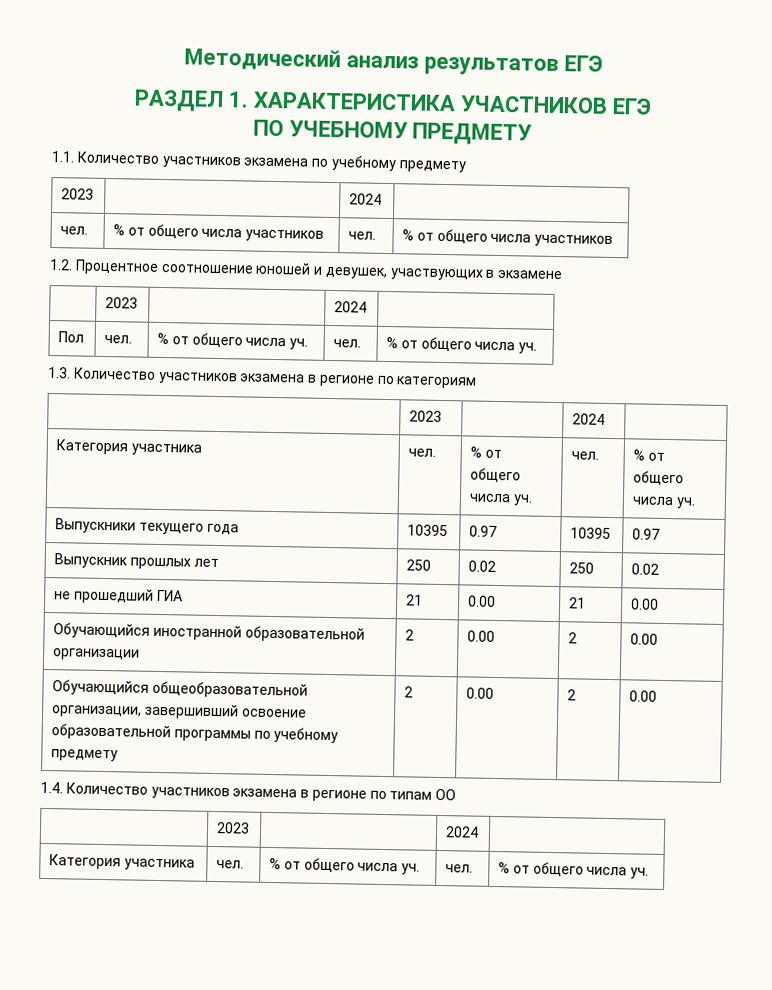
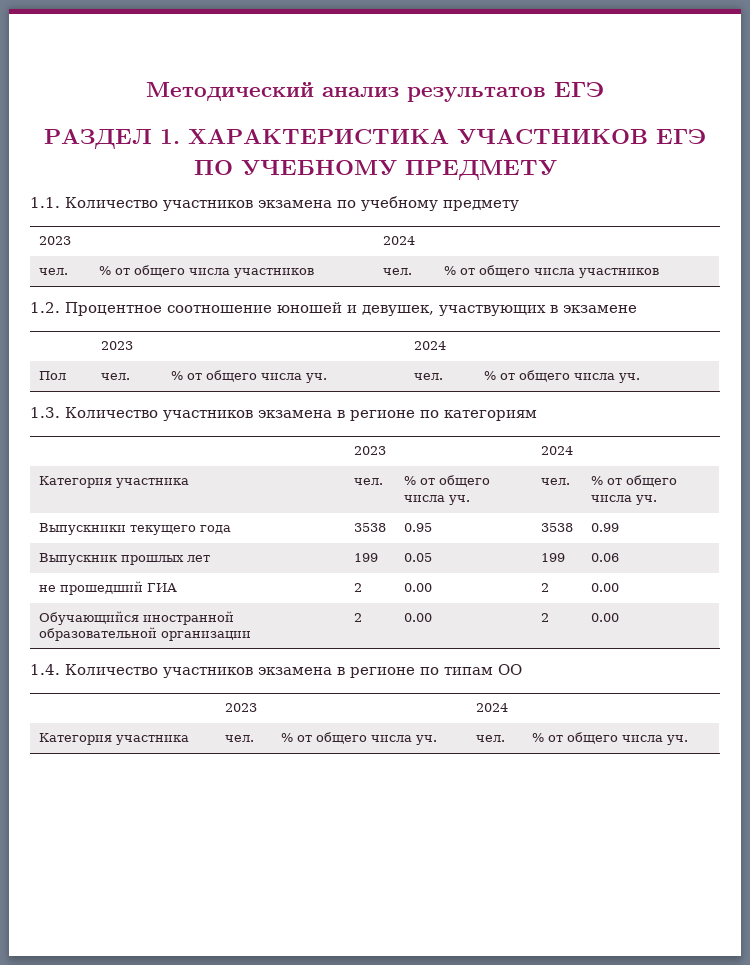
- Выпускники текущего года | 10395 | 0.97 | 10395 | 0.97
+ Выпускники текущего года | 3538 | 0.95 | 3538 | 0.99
- Выпускник прошлых лет | 250 | 0.02 | 250 | 0.02
+ Выпускник прошлых лет | 199 | 0.05 | 199 | 0.06
- не прошедший ГИА | 21 | 0.00 | 21 | 0.00
- Обучающийся иностранной образовательной организации | 2 | 0.00 | 2 | 0.00
+ не прошедший ГИА | 2 | 0.00 | 2 | 0.00
- Обучающийся общеобразовательной организации, завершивший освоение образовательной программы по учебному предмету | 2 | 0.00 | 2 | 0.00
+ Обучающийся иностранной образовательной организации | 2 | 0.00 | 2 | 0.00

